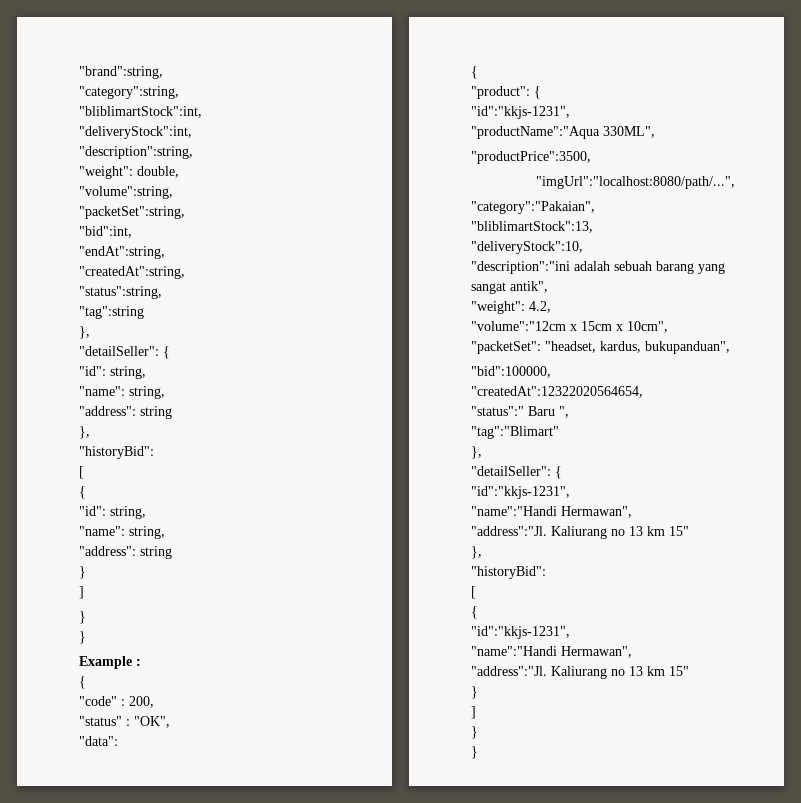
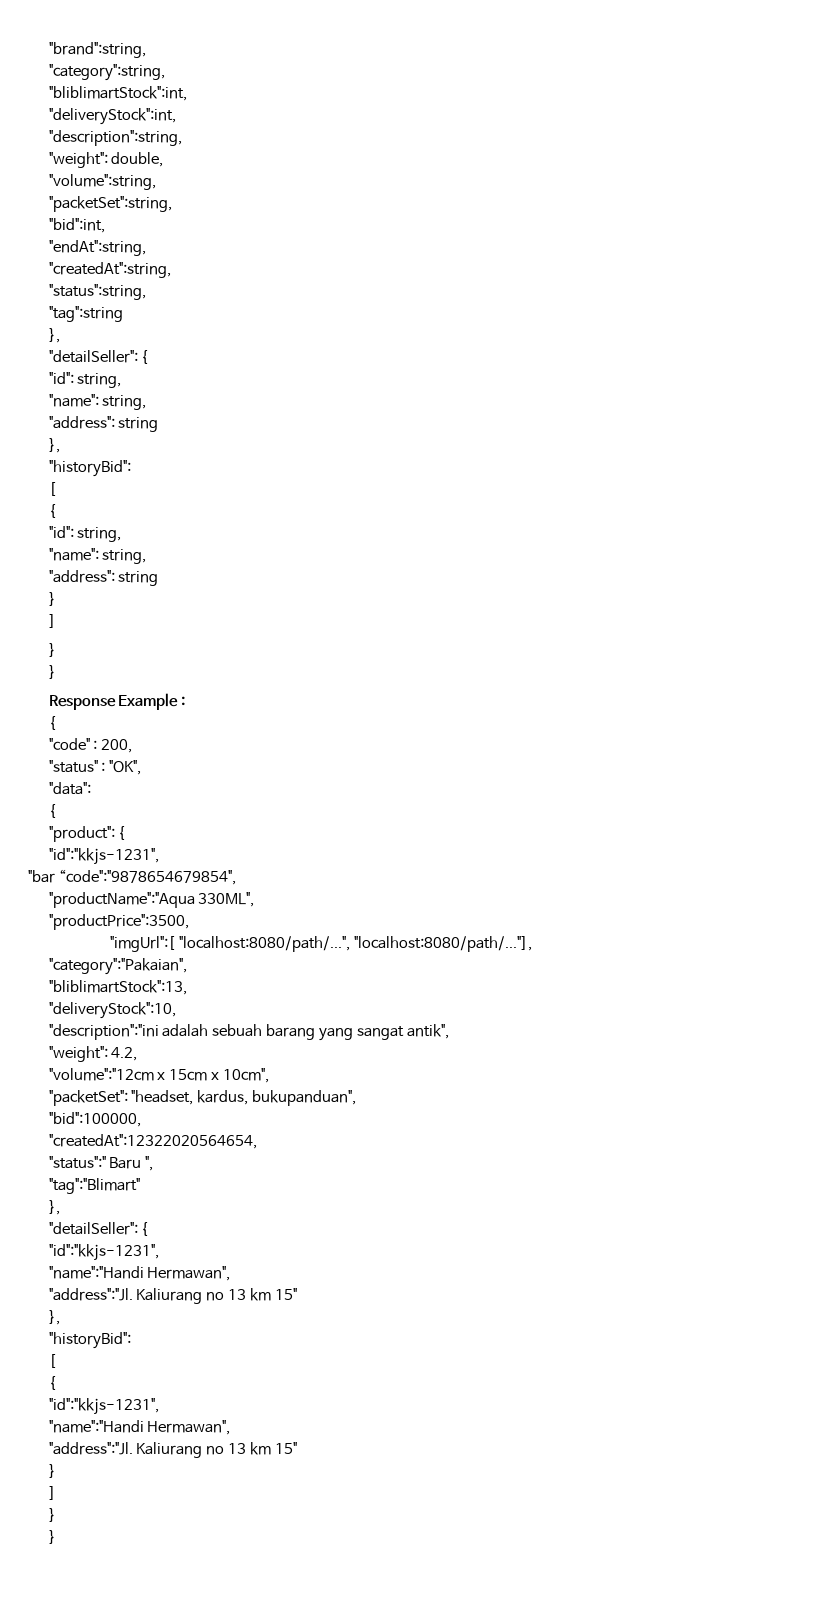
- Example :
+ Response Example :
+ "bar “code":"9878654679854",
- "imgUrl":"localhost:8080/path/...",
+ "imgUrl":[ "localhost:8080/path/...", "localhost:8080/path/..."],

